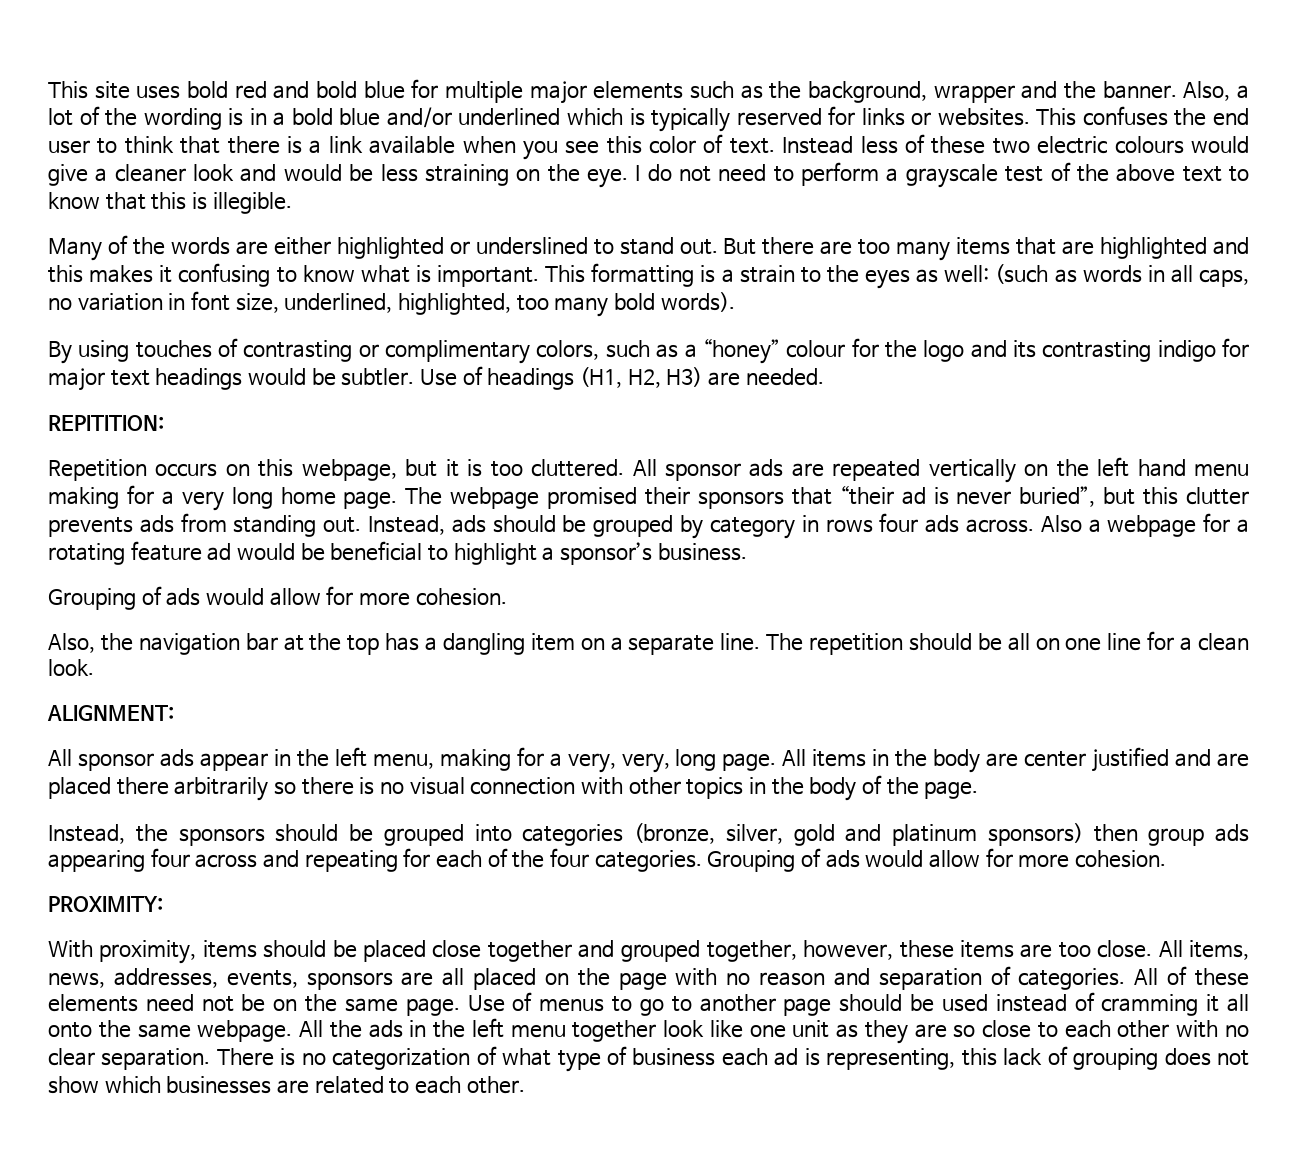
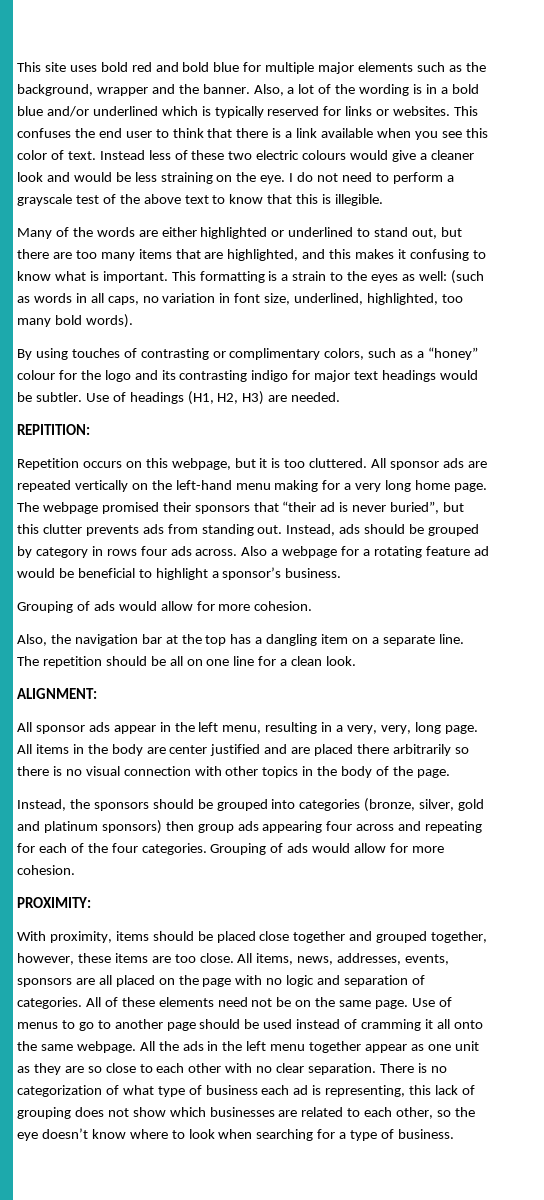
- Many of the words are either highlighted or underslined to stand out. But there are too many items that are highlighted and this makes it confusing to know what is important.
+ Many of the words are either highlighted or underlined to stand out, but there are too many items that are highlighted, and this makes it confusing to know what is important.
- All sponsor ads are repeated vertically on the left hand menu making for a very long home page.
+ All sponsor ads are repeated vertically on the left-hand menu making for a very long home page.
- All sponsor ads appear in the left menu, making for a very, very, long page.
+ All sponsor ads appear in the left menu, resulting in a very, very, long page.
- All items, news, addresses, events, sponsors are all placed on the page with no reason and separation of categories.
+ All items, news, addresses, events, sponsors are all placed on the page with no logic and separation of categories.
- All the ads in the left menu together look like one unit as they are so close to each other with no clear separation.
+ All the ads in the left menu together appear as one unit as they are so close to each other with no clear separation.
- There is no categorization of what type of business each ad is representing, this lack of grouping does not show which businesses are related to each other.
+ There is no categorization of what type of business each ad is representing, this lack of grouping does not show which businesses are related to each other, so the eye doesn’t know where to look when searching for a type of business.

